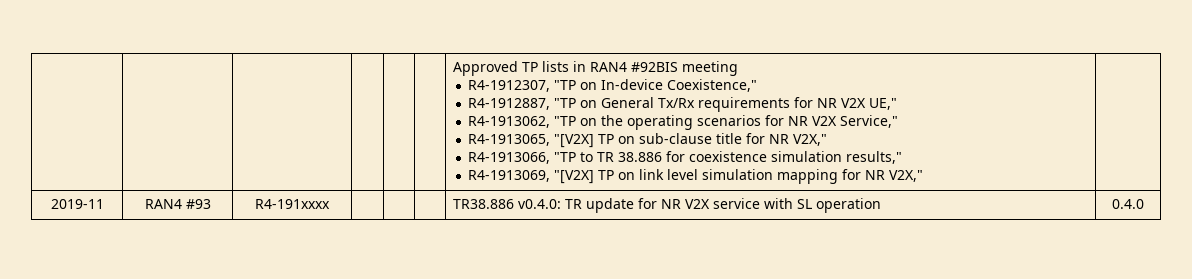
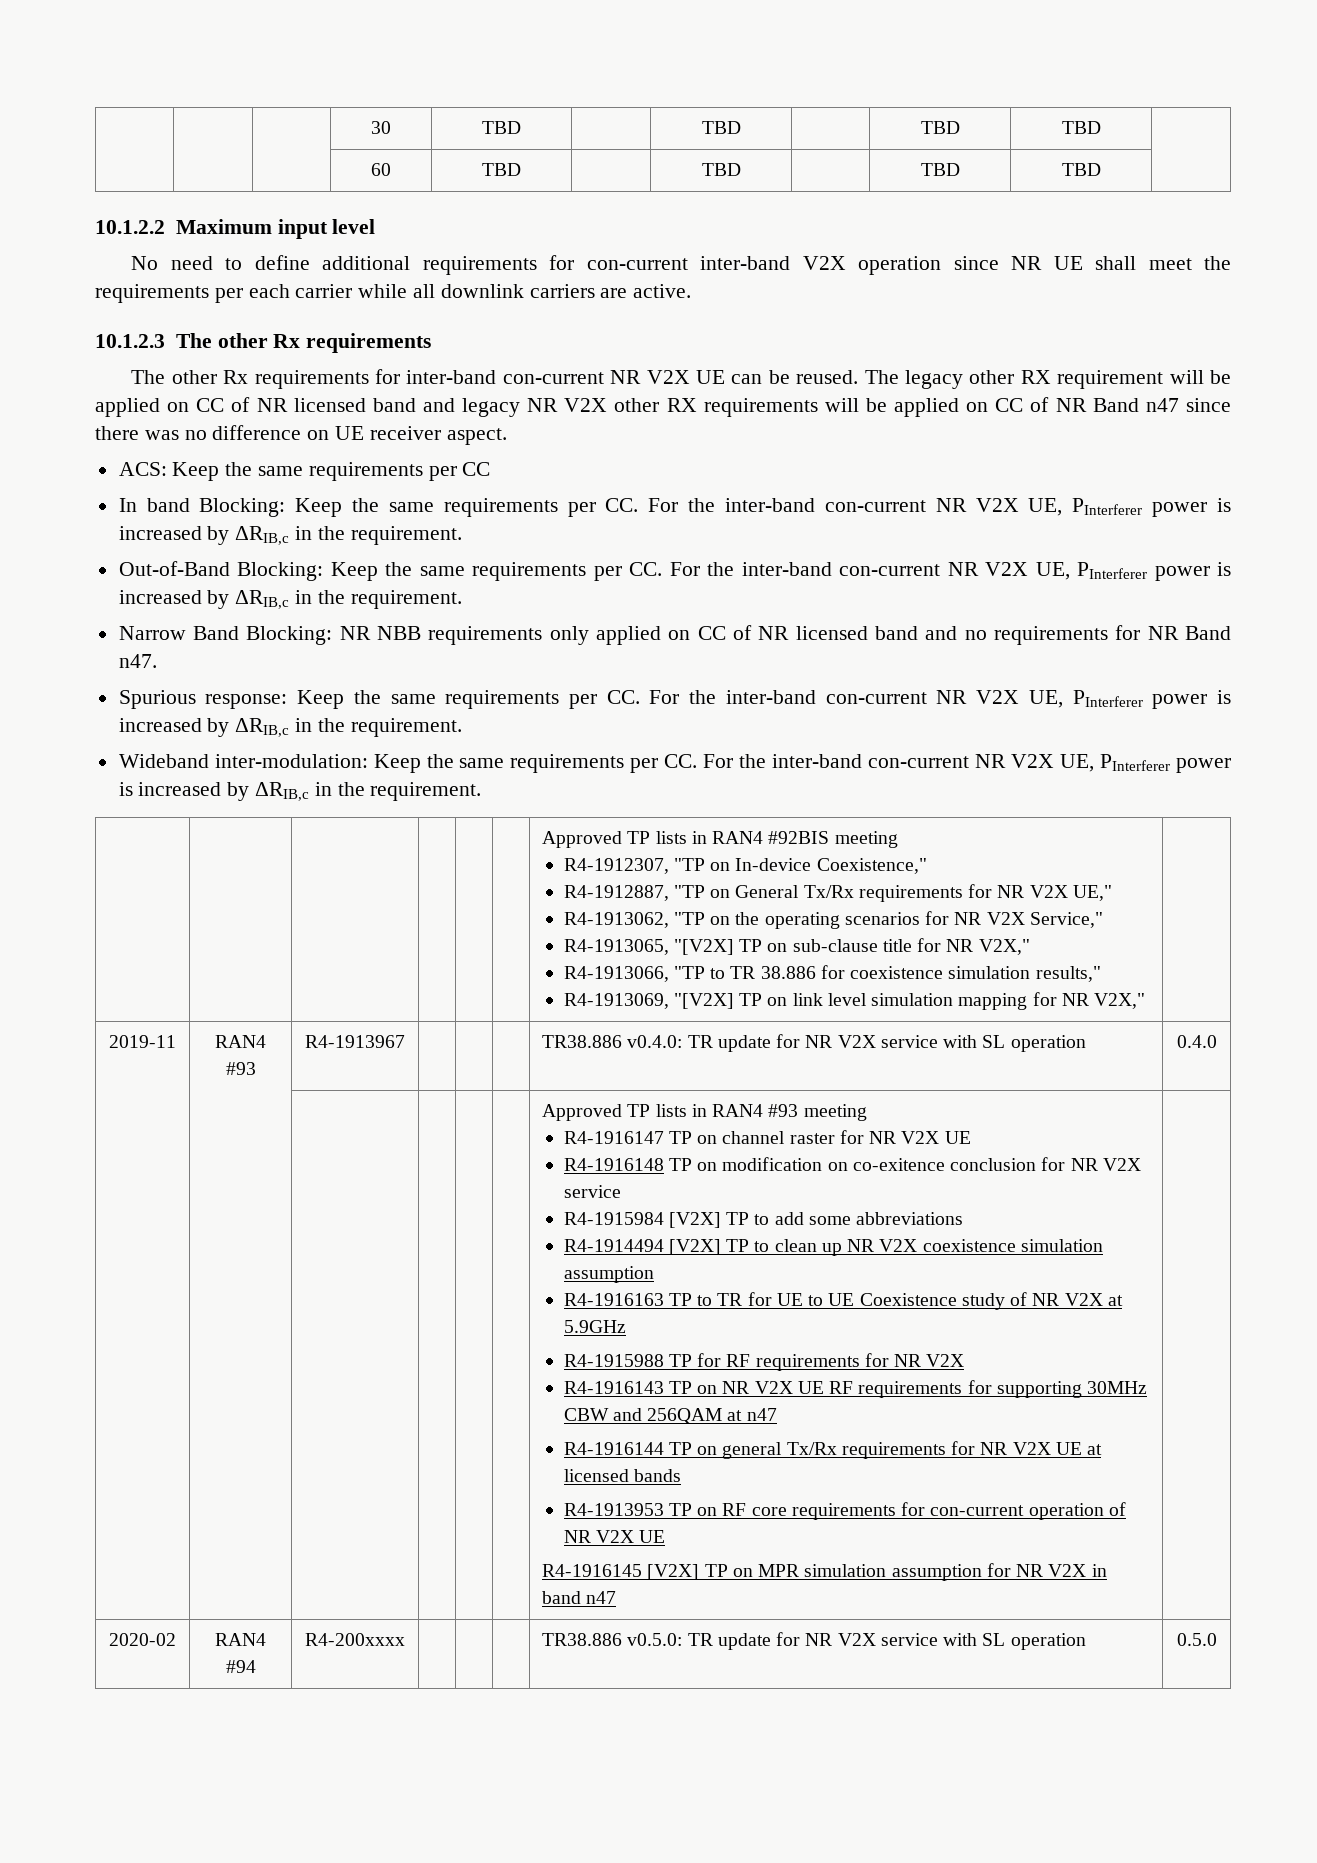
+ 30 | TBD | | TBD | | TBD | TBD |
+ | | | 60 | TBD | | TBD | | TBD | TBD |
+ 10.1.2.2 Maximum input level
+ No need to define additional requirements for con-current inter-band V2X operation since NR UE shall meet the requirements per each carrier while all downlink carriers are active.
+ 10.1.2.3 The other Rx requirements
+ The other Rx requirements for inter-band con-current NR V2X UE can be reused. The legacy other RX requirement will be applied on CC of NR licensed band and legacy NR V2X other RX requirements will be applied on CC of NR Band n47 since there was no difference on UE receiver aspect.
+ ACS: Keep the same requirements per CC
+ In band Blocking: Keep the same requirements per CC. For the inter-band con-current NR V2X UE, PInterferer power is increased by ΔRIB,c in the requirement.
+ Out-of-Band Blocking: Keep the same requirements per CC. For the inter-band con-current NR V2X UE, PInterferer power is increased by ΔRIB,c in the requirement.
+ Narrow Band Blocking: NR NBB requirements only applied on CC of NR licensed band and no requirements for NR Band n47.
+ Spurious response: Keep the same requirements per CC. For the inter-band con-current NR V2X UE, PInterferer power is increased by ΔRIB,c in the requirement.
+ Wideband inter-modulation: Keep the same requirements per CC. For the inter-band con-current NR V2X UE, PInterferer power is increased by ΔRIB,c in the requirement.
- 2019-11 | RAN4 #93 | R4-191xxxx | | | | TR38.886 v0.4.0: TR update for NR V2X service with SL operation | 0.4.0
+ 2019-11 | RAN4 #93 | R4-1913967 | | | | TR38.886 v0.4.0: TR update for NR V2X service with SL operation | 0.4.0
+ Approved TP lists in RAN4 #93 meeting
+ R4-1916147 TP on channel raster for NR V2X UE
+ R4-1916148 TP on modification on co-exitence conclusion for NR V2X service
+ R4-1915984 [V2X] TP to add some abbreviations
+ R4-1914494 [V2X] TP to clean up NR V2X coexistence simulation assumption
+ R4-1916163 TP to TR for UE to UE Coexistence study of NR V2X at 5.9GHz
+ R4-1915988 TP for RF requirements for NR V2X
+ R4-1916143 TP on NR V2X UE RF requirements for supporting 30MHz CBW and 256QAM at n47
+ R4-1916144 TP on general Tx/Rx requirements for NR V2X UE at licensed bands
+ R4-1913953 TP on RF core requirements for con-current operation of NR V2X UE
+ R4-1916145 [V2X] TP on MPR simulation assumption for NR V2X in band n47 |
+ 2020-02 | RAN4 #94 | R4-200xxxx | | | | TR38.886 v0.5.0: TR update for NR V2X service with SL operation | 0.5.0

